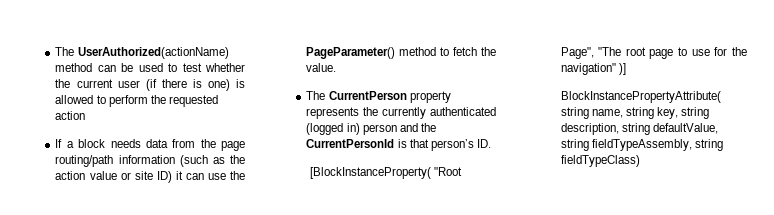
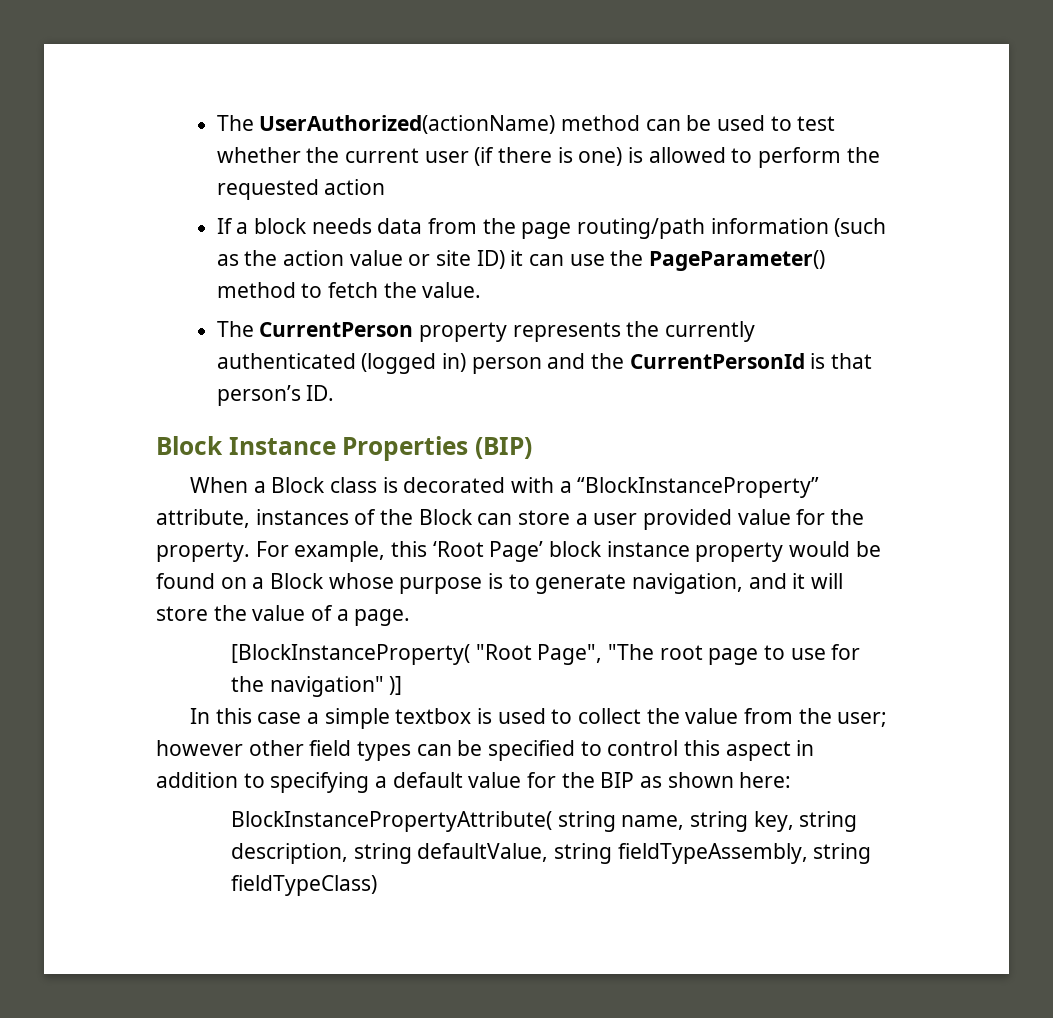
+ Block Instance Properties (BIP)
+ When a Block class is decorated with a “BlockInstanceProperty” attribute, instances of the Block can store a user provided value for the property. For example, this ‘Root Page’ block instance property would be found on a Block whose purpose is to generate navigation, and it will store the value of a page.
+ In this case a simple textbox is used to collect the value from the user; however other field types can be specified to control this aspect in addition to specifying a default value for the BIP as shown here:

